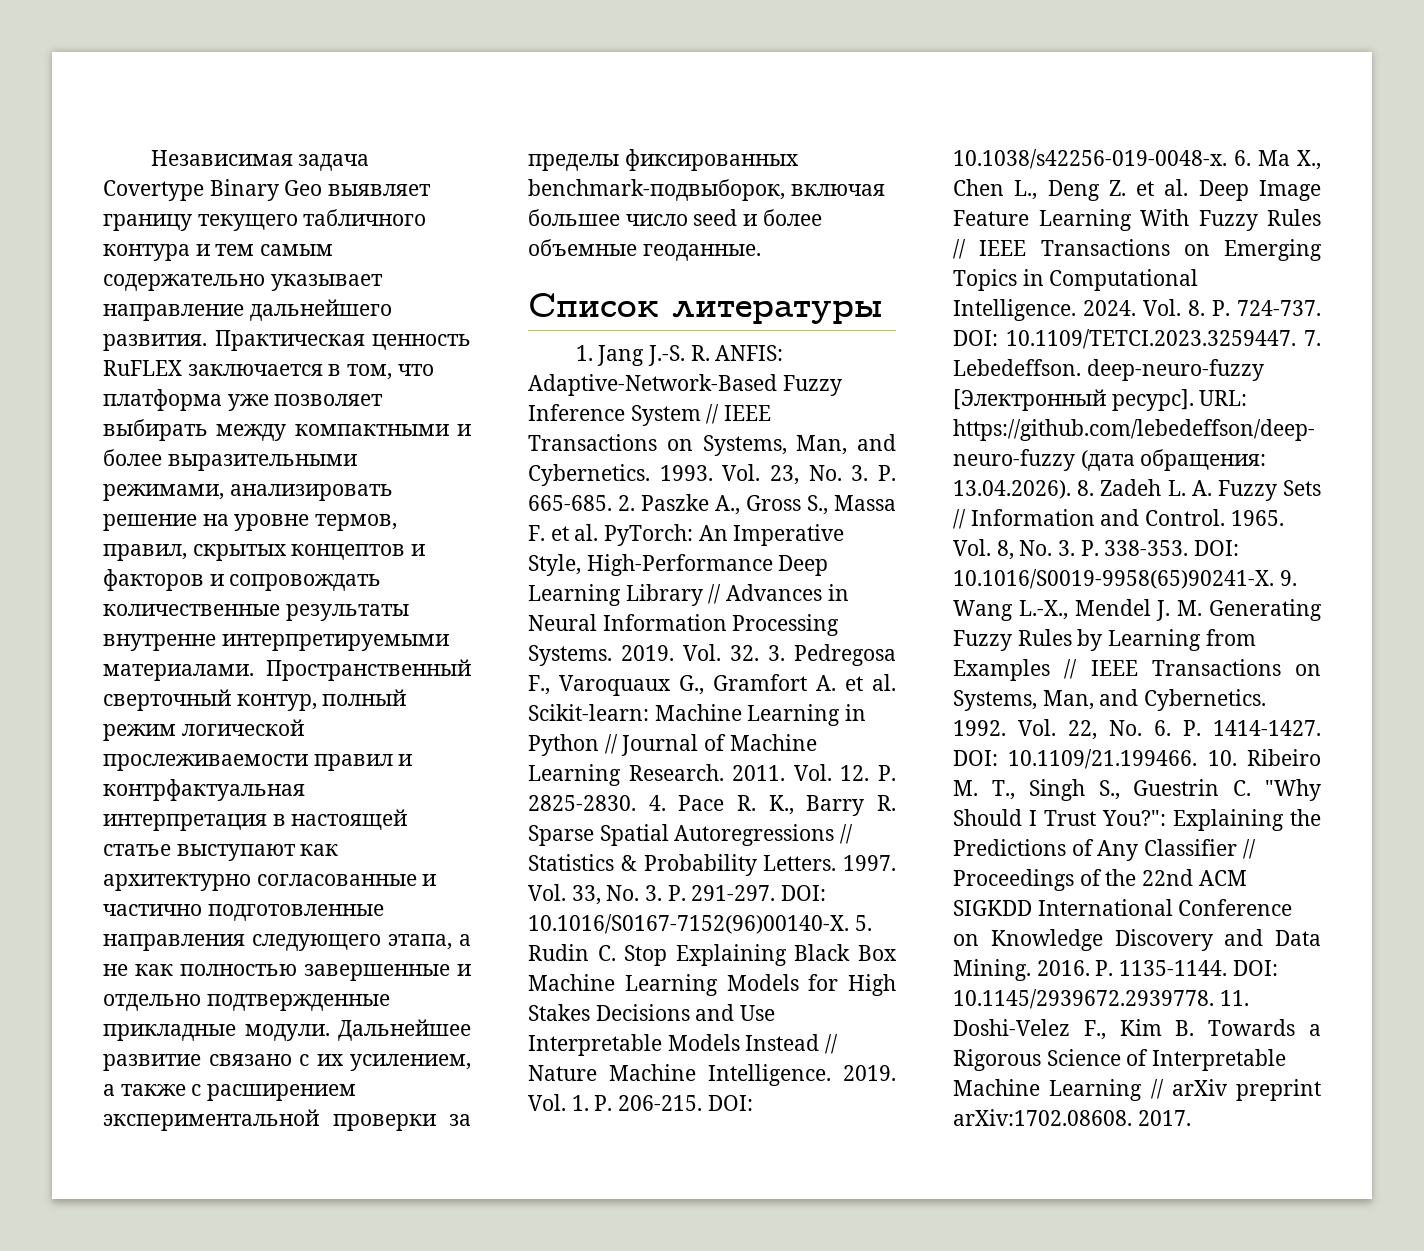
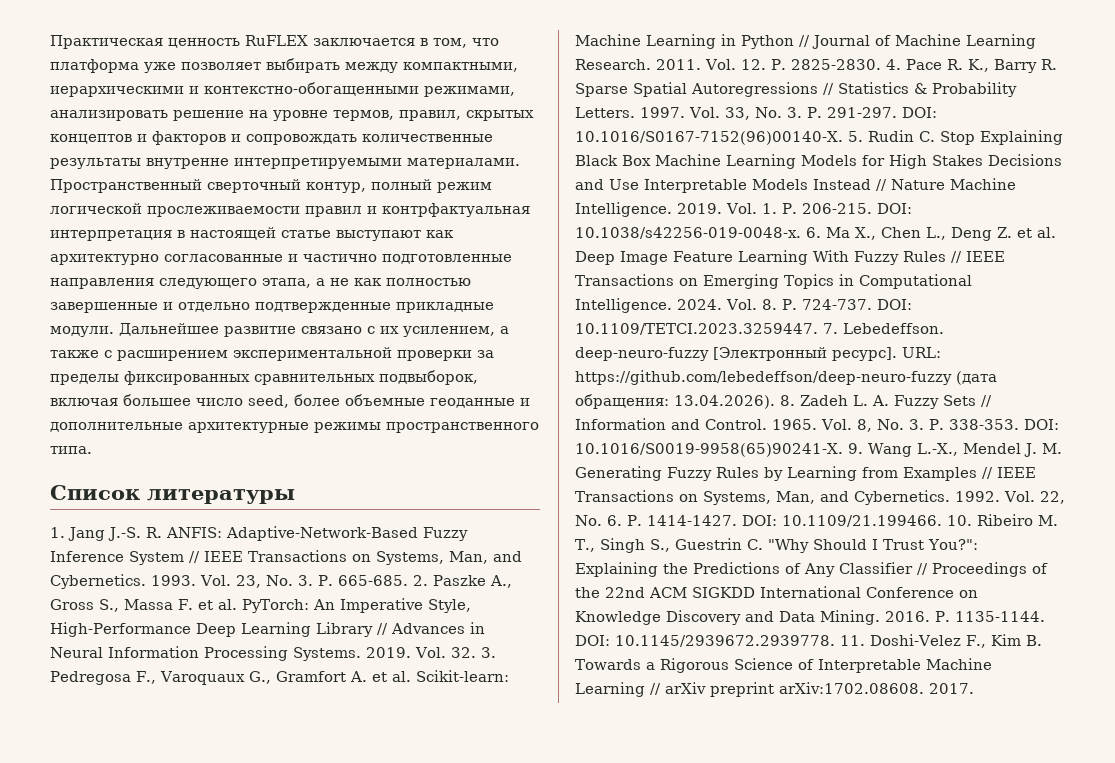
- Независимая задача Covertype Binary Geo выявляет границу текущего табличного контура и тем самым содержательно указывает направление дальнейшего развития. Практическая ценность RuFLEX заключается в том, что платформа уже позволяет выбирать между компактными и более выразительными режимами, анализировать решение на уровне термов, правил, скрытых концептов и факторов и сопровождать количественные результаты внутренне интерпретируемыми материалами.
+ Практическая ценность RuFLEX заключается в том, что платформа уже позволяет выбирать между компактными, иерархическими и контекстно-обогащенными режимами, анализировать решение на уровне термов, правил, скрытых концептов и факторов и сопровождать количественные результаты внутренне интерпретируемыми материалами.
- Дальнейшее развитие связано с их усилением, а также с расширением экспериментальной проверки за пределы фиксированных benchmark-подвыборок, включая большее число seed и более объемные геоданные.
+ Дальнейшее развитие связано с их усилением, а также с расширением экспериментальной проверки за пределы фиксированных сравнительных подвыборок, включая большее число seed, более объемные геоданные и дополнительные архитектурные режимы пространственного типа.

